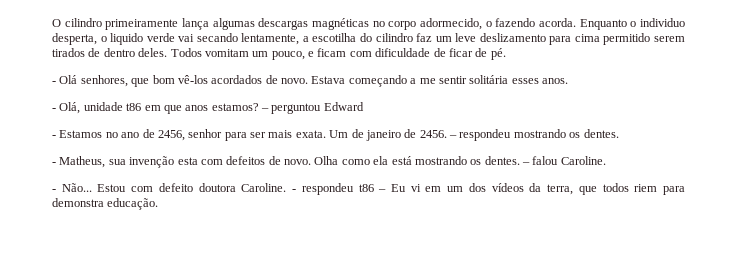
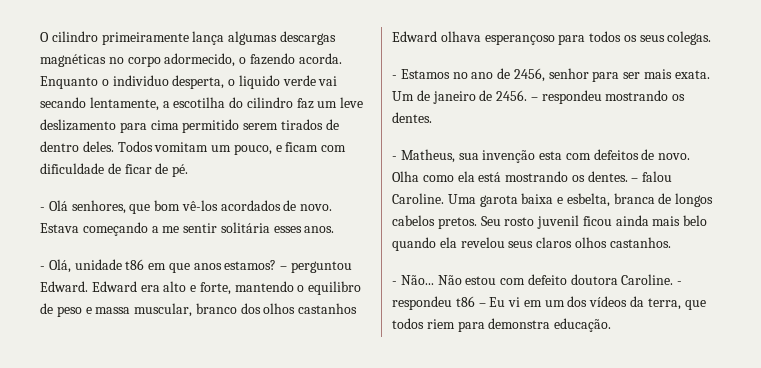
- – perguntou Edward
+ – perguntou Edward. Edward era alto e forte, mantendo o equilibro de peso e massa muscular, branco dos olhos castanhos Edward olhava esperançoso para todos os seus colegas.
+ Uma garota baixa e esbelta, branca de longos cabelos pretos. Seu rosto juvenil ficou ainda mais belo quando ela revelou seus claros olhos castanhos.
- Estou com defeito doutora Caroline.
+ Não estou com defeito doutora Caroline.

